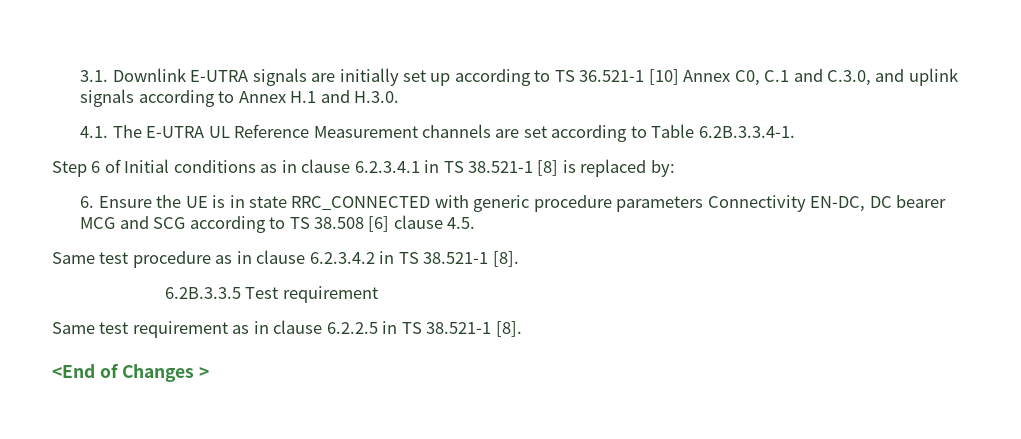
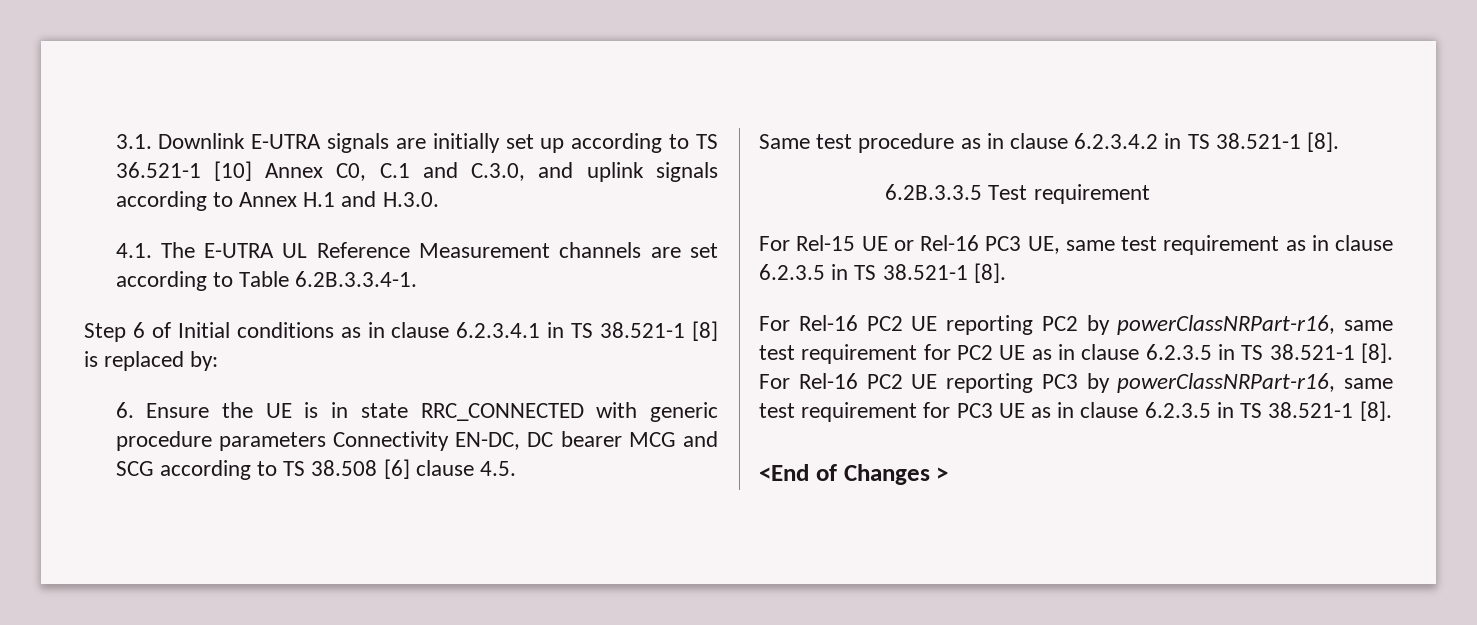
- Same test requirement as in clause 6.2.2.5 in TS 38.521-1 [8].
+ For Rel-15 UE or Rel-16 PC3 UE, same test requirement as in clause 6.2.3.5 in TS 38.521-1 [8].
+ For Rel-16 PC2 UE reporting PC2 by powerClassNRPart-r16, same test requirement for PC2 UE as in clause 6.2.3.5 in TS 38.521-1 [8]. For Rel-16 PC2 UE reporting PC3 by powerClassNRPart-r16, same test requirement for PC3 UE as in clause 6.2.3.5 in TS 38.521-1 [8].

